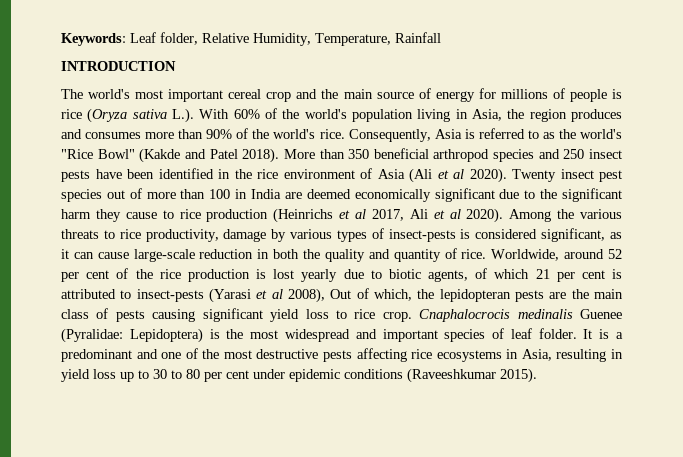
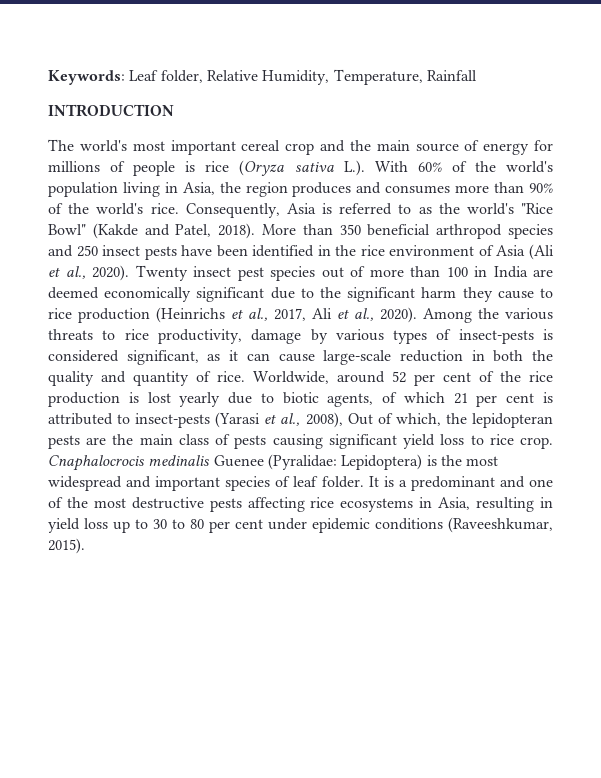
- Consequently, Asia is referred to as the world's "Rice Bowl" (Kakde and Patel 2018).
+ Consequently, Asia is referred to as the world's "Rice Bowl" (Kakde and Patel, 2018).
- More than 350 beneficial arthropod species and 250 insect pests have been identified in the rice environment of Asia (Ali et al 2020).
+ More than 350 beneficial arthropod species and 250 insect pests have been identified in the rice environment of Asia (Ali et al., 2020).
- Twenty insect pest species out of more than 100 in India are deemed economically significant due to the significant harm they cause to rice production (Heinrichs et al 2017, Ali et al 2020).
+ Twenty insect pest species out of more than 100 in India are deemed economically significant due to the significant harm they cause to rice production (Heinrichs et al., 2017, Ali et al., 2020).
- Worldwide, around 52 per cent of the rice production is lost yearly due to biotic agents, of which 21 per cent is attributed to insect-pests (Yarasi et al 2008), Out of which, the lepidopteran pests are the main class of pests causing significant yield loss to rice crop.
+ Worldwide, around 52 per cent of the rice production is lost yearly due to biotic agents, of which 21 per cent is attributed to insect-pests (Yarasi et al., 2008), Out of which, the lepidopteran pests are the main class of pests causing significant yield loss to rice crop.
- It is a predominant and one of the most destructive pests affecting rice ecosystems in Asia, resulting in yield loss up to 30 to 80 per cent under epidemic conditions (Raveeshkumar 2015).
+ It is a predominant and one of the most destructive pests affecting rice ecosystems in Asia, resulting in yield loss up to 30 to 80 per cent under epidemic conditions (Raveeshkumar, 2015).

